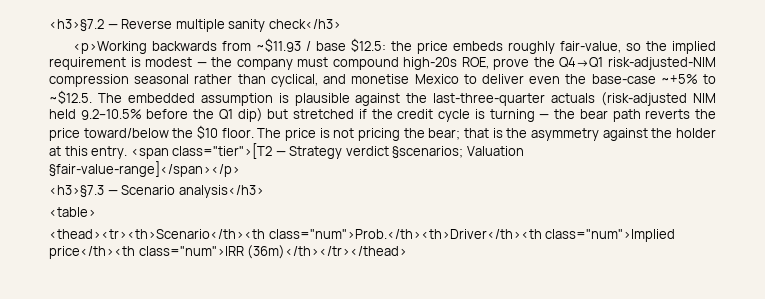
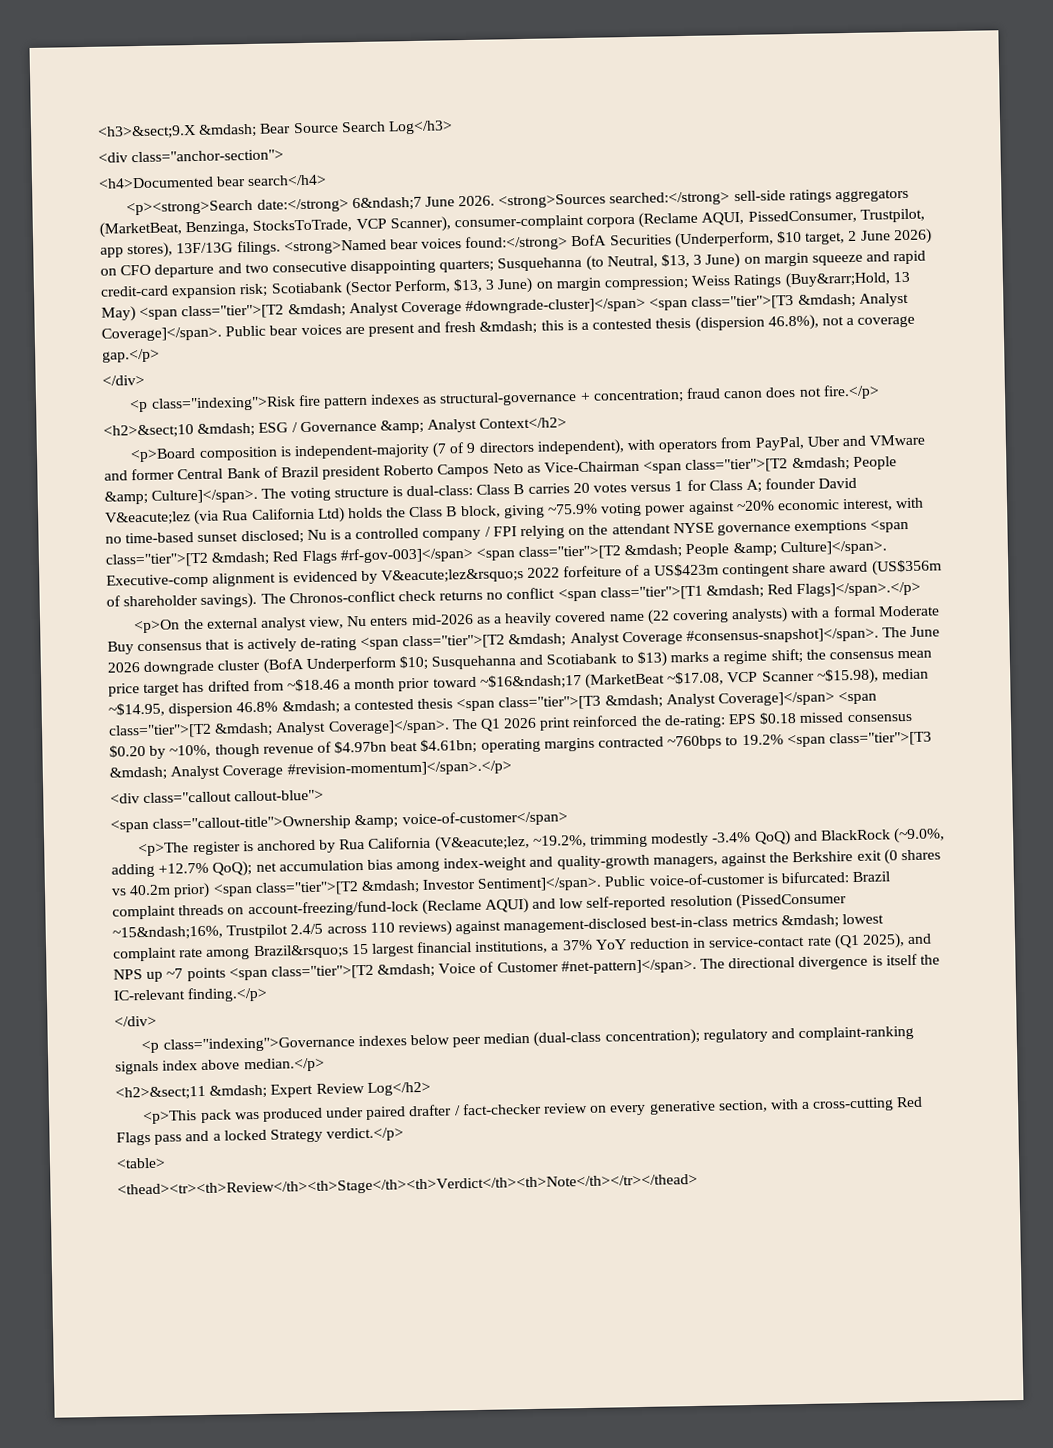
- <h3>§7.2 — Reverse multiple sanity check</h3>
- <p>Working backwards from ~$11.93 / base $12.5: the price embeds roughly fair-value, so the implied requirement is modest — the company must compound high-20s ROE, prove the Q4→Q1 risk-adjusted-NIM compression seasonal rather than cyclical, and monetise Mexico to deliver even the base-case ~+5% to ~$12.5. The embedded assumption is plausible against the last-three-quarter actuals (risk-adjusted NIM held 9.2–10.5% before the Q1 dip) but stretched if the credit cycle is turning — the bear path reverts the price toward/below the $10 floor. The price is not pricing the bear; that is the asymmetry against the holder at this entry. <span class="tier">[T2 — Strategy verdict §scenarios; Valuation §fair-value-range]</span></p>
- <h3>§7.3 — Scenario analysis</h3>
+ <h3>&sect;9.X &mdash; Bear Source Search Log</h3>
+ <div class="anchor-section">
+ <h4>Documented bear search</h4>
+ <p><strong>Search date:</strong> 6&ndash;7 June 2026. <strong>Sources searched:</strong> sell-side ratings aggregators (MarketBeat, Benzinga, StocksToTrade, VCP Scanner), consumer-complaint corpora (Reclame AQUI, PissedConsumer, Trustpilot, app stores), 13F/13G filings. <strong>Named bear voices found:</strong> BofA Securities (Underperform, $10 target, 2 June 2026) on CFO departure and two consecutive disappointing quarters; Susquehanna (to Neutral, $13, 3 June) on margin squeeze and rapid credit-card expansion risk; Scotiabank (Sector Perform, $13, 3 June) on margin compression; Weiss Ratings (Buy&rarr;Hold, 13 May) <span class="tier">[T2 &mdash; Analyst Coverage #downgrade-cluster]</span> <span class="tier">[T3 &mdash; Analyst Coverage]</span>. Public bear voices are present and fresh &mdash; this is a contested thesis (dispersion 46.8%), not a coverage gap.</p>
+ </div>
+ <p class="indexing">Risk fire pattern indexes as structural-governance + concentration; fraud canon does not fire.</p>
+ <h2>&sect;10 &mdash; ESG / Governance &amp; Analyst Context</h2>
+ <p>Board composition is independent-majority (7 of 9 directors independent), with operators from PayPal, Uber and VMware and former Central Bank of Brazil president Roberto Campos Neto as Vice-Chairman <span class="tier">[T2 &mdash; People &amp; Culture]</span>. The voting structure is dual-class: Class B carries 20 votes versus 1 for Class A; founder David V&eacute;lez (via Rua California Ltd) holds the Class B block, giving ~75.9% voting power against ~20% economic interest, with no time-based sunset disclosed; Nu is a controlled company / FPI relying on the attendant NYSE governance exemptions <span class="tier">[T2 &mdash; Red Flags #rf-gov-003]</span> <span class="tier">[T2 &mdash; People &amp; Culture]</span>. Executive-comp alignment is evidenced by V&eacute;lez&rsquo;s 2022 forfeiture of a US$423m contingent share award (US$356m of shareholder savings). The Chronos-conflict check returns no conflict <span class="tier">[T1 &mdash; Red Flags]</span>.</p>
+ <p>On the external analyst view, Nu enters mid-2026 as a heavily covered name (22 covering analysts) with a formal Moderate Buy consensus that is actively de-rating <span class="tier">[T2 &mdash; Analyst Coverage #consensus-snapshot]</span>. The June 2026 downgrade cluster (BofA Underperform $10; Susquehanna and Scotiabank to $13) marks a regime shift; the consensus mean price target has drifted from ~$18.46 a month prior toward ~$16&ndash;17 (MarketBeat ~$17.08, VCP Scanner ~$15.98), median ~$14.95, dispersion 46.8% &mdash; a contested thesis <span class="tier">[T3 &mdash; Analyst Coverage]</span> <span class="tier">[T2 &mdash; Analyst Coverage]</span>. The Q1 2026 print reinforced the de-rating: EPS $0.18 missed consensus $0.20 by ~10%, though revenue of $4.97bn beat $4.61bn; operating margins contracted ~760bps to 19.2% <span class="tier">[T3 &mdash; Analyst Coverage #revision-momentum]</span>.</p>
+ <div class="callout callout-blue">
+ <span class="callout-title">Ownership &amp; voice-of-customer</span>
+ <p>The register is anchored by Rua California (V&eacute;lez, ~19.2%, trimming modestly -3.4% QoQ) and BlackRock (~9.0%, adding +12.7% QoQ); net accumulation bias among index-weight and quality-growth managers, against the Berkshire exit (0 shares vs 40.2m prior) <span class="tier">[T2 &mdash; Investor Sentiment]</span>. Public voice-of-customer is bifurcated: Brazil complaint threads on account-freezing/fund-lock (Reclame AQUI) and low self-reported resolution (PissedConsumer ~15&ndash;16%, Trustpilot 2.4/5 across 110 reviews) against management-disclosed best-in-class metrics &mdash; lowest complaint rate among Brazil&rsquo;s 15 largest financial institutions, a 37% YoY reduction in service-contact rate (Q1 2025), and NPS up ~7 points <span class="tier">[T2 &mdash; Voice of Customer #net-pattern]</span>. The directional divergence is itself the IC-relevant finding.</p>
+ </div>
+ <p class="indexing">Governance indexes below peer median (dual-class concentration); regulatory and complaint-ranking signals index above median.</p>
+ <h2>&sect;11 &mdash; Expert Review Log</h2>
+ <p>This pack was produced under paired drafter / fact-checker review on every generative section, with a cross-cutting Red Flags pass and a locked Strategy verdict.</p>
  <table>
- <thead><tr><th>Scenario</th><th class="num">Prob.</th><th>Driver</th><th class="num">Implied price</th><th class="num">IRR (36m)</th></tr></thead>
+ <thead><tr><th>Review</th><th>Stage</th><th>Verdict</th><th>Note</th></tr></thead>

